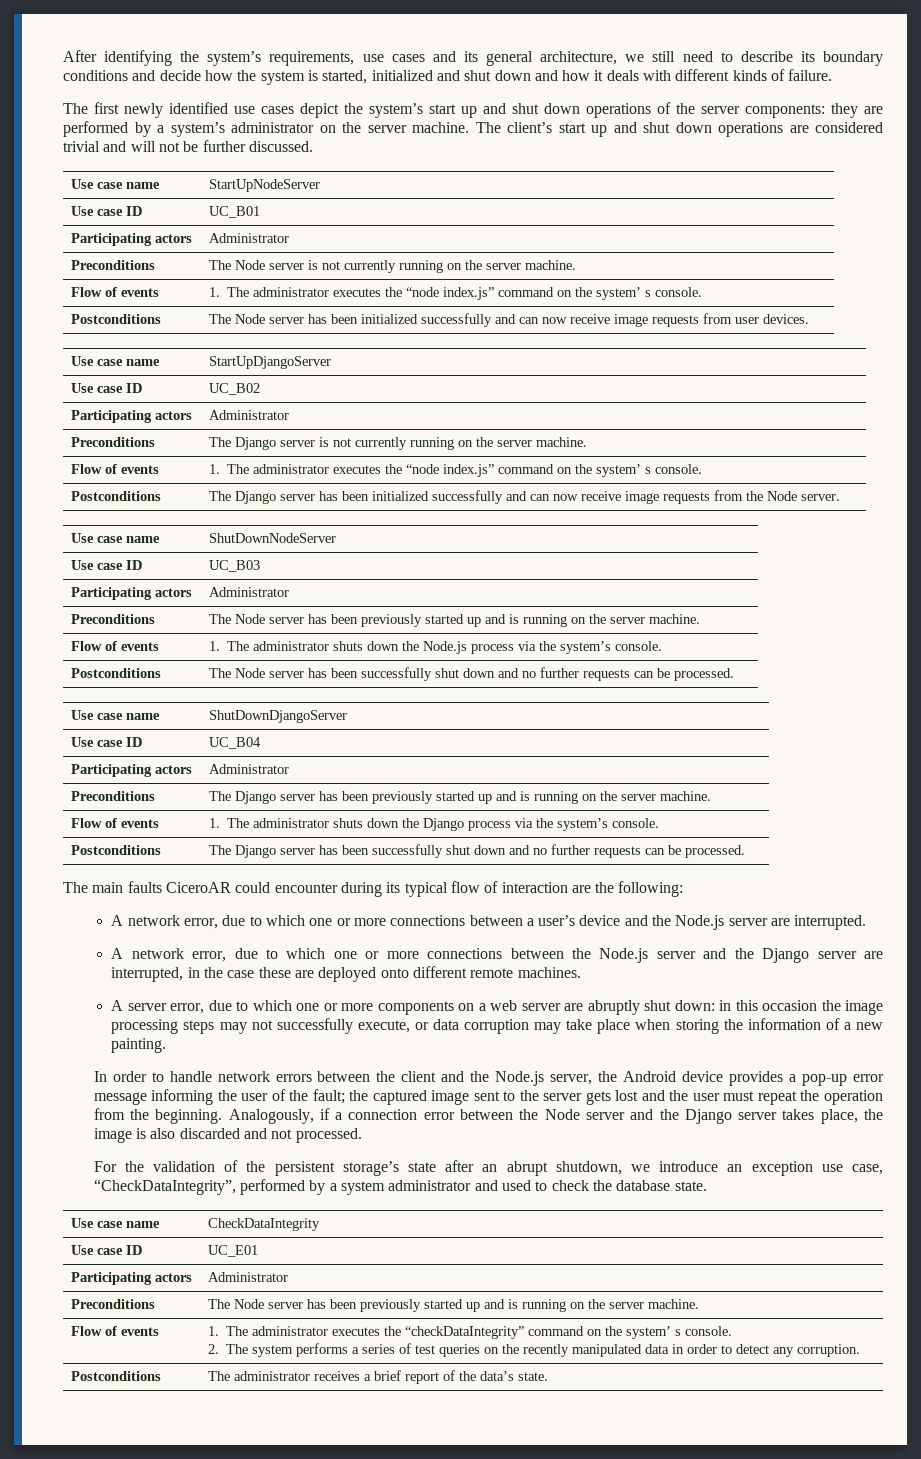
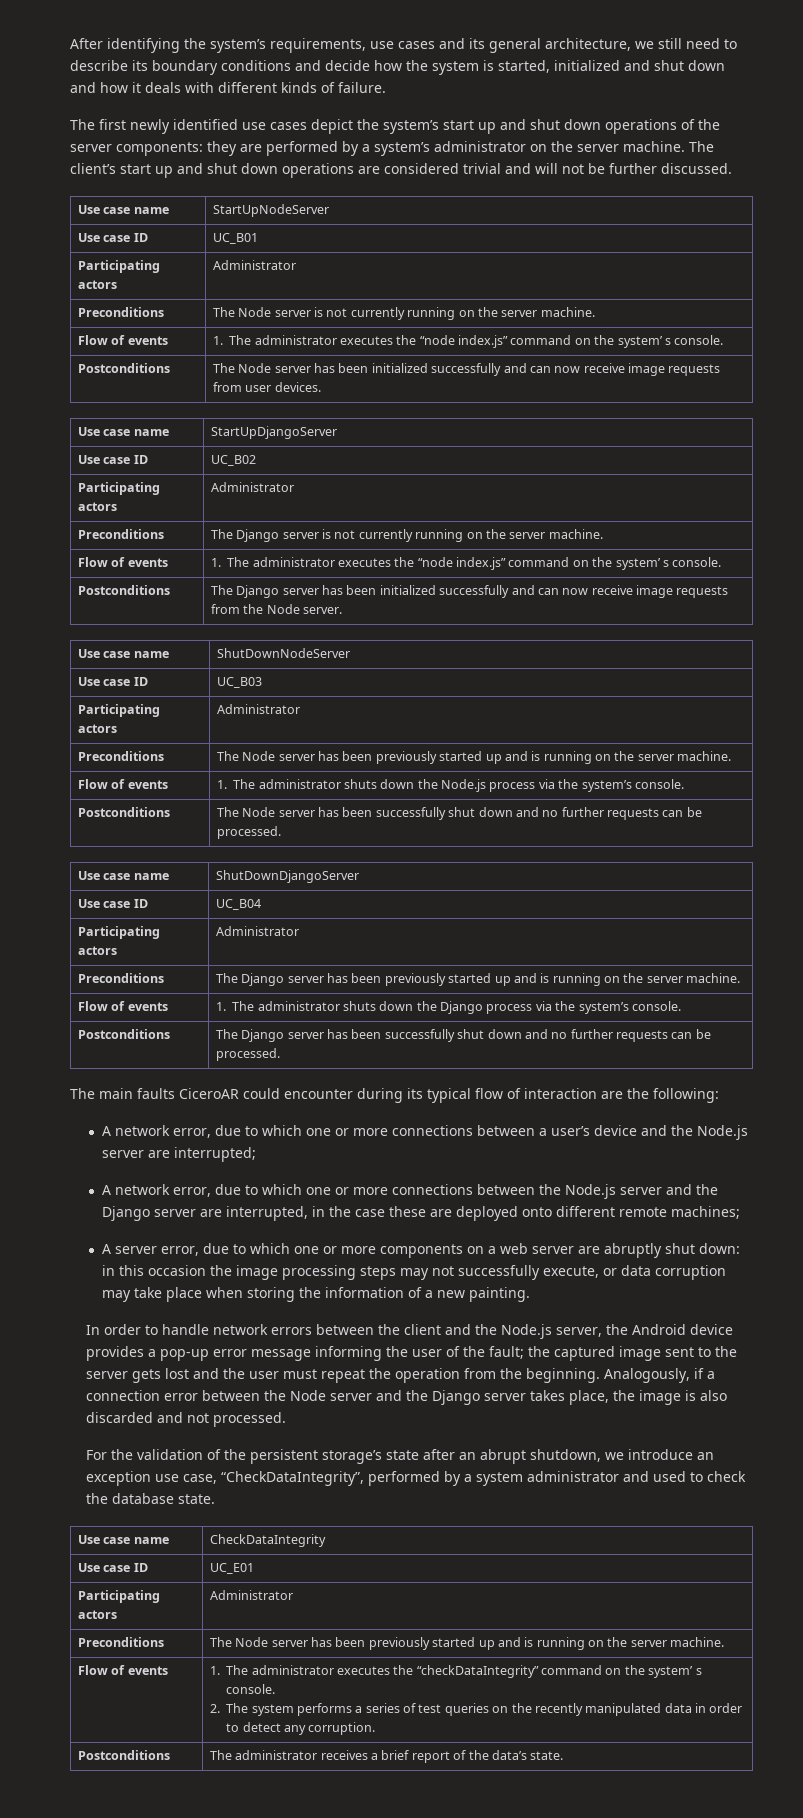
- A network error, due to which one or more connections between a user’s device and the Node.js server are interrupted.
+ A network error, due to which one or more connections between a user’s device and the Node.js server are interrupted;
- A network error, due to which one or more connections between the Node.js server and the Django server are interrupted, in the case these are deployed onto different remote machines.
+ A network error, due to which one or more connections between the Node.js server and the Django server are interrupted, in the case these are deployed onto different remote machines;

